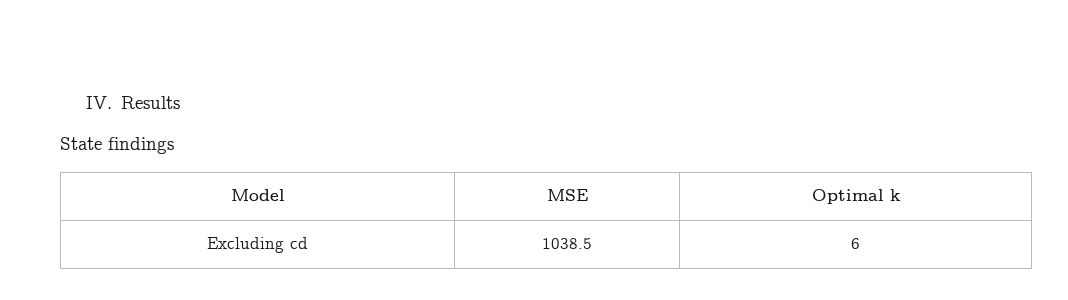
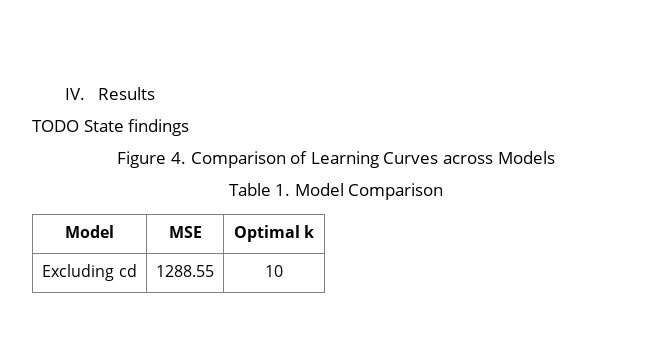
- State findings
+ TODO State findings
+ Figure 4. Comparison of Learning Curves across Models
+ Table 1. Model Comparison
- Excluding cd | 1038.5 | 6
+ Excluding cd | 1288.55 | 10

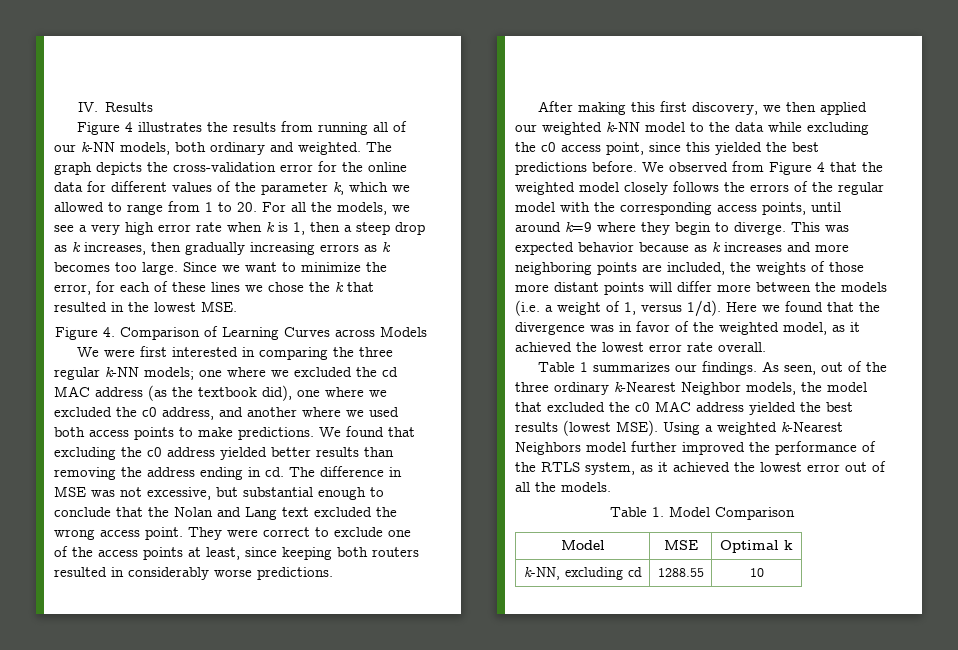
- TODO State findings
+ Figure 4 illustrates the results from running all of our k-NN models, both ordinary and weighted. The graph depicts the cross-validation error for the online data for different values of the parameter k, which we allowed to range from 1 to 20. For all the models, we see a very high error rate when k is 1, then a steep drop as k increases, then gradually increasing errors as k becomes too large. Since we want to minimize the error, for each of these lines we chose the k that resulted in the lowest MSE.
+ We were first interested in comparing the three regular k-NN models; one where we excluded the cd MAC address (as the textbook did), one where we excluded the c0 address, and another where we used both access points to make predictions. We found that excluding the c0 address yielded better results than removing the address ending in cd. The difference in MSE was not excessive, but substantial enough to conclude that the Nolan and Lang text excluded the wrong access point. They were correct to exclude one of the access points at least, since keeping both routers resulted in considerably worse predictions.
+ After making this first discovery, we then applied our weighted k-NN model to the data while excluding the c0 access point, since this yielded the best predictions before. We observed from Figure 4 that the weighted model closely follows the errors of the regular model with the corresponding access points, until around k=9 where they begin to diverge. This was expected behavior because as k increases and more neighboring points are included, the weights of those more distant points will differ more between the models (i.e. a weight of 1, versus 1/d). Here we found that the divergence was in favor of the weighted model, as it achieved the lowest error rate overall.
+ Table 1 summarizes our findings. As seen, out of the three ordinary k-Nearest Neighbor models, the model that excluded the c0 MAC address yielded the best results (lowest MSE). Using a weighted k-Nearest Neighbors model further improved the performance of the RTLS system, as it achieved the lowest error out of all the models.
- Excluding cd | 1288.55 | 10
+ k-NN, excluding cd | 1288.55 | 10

